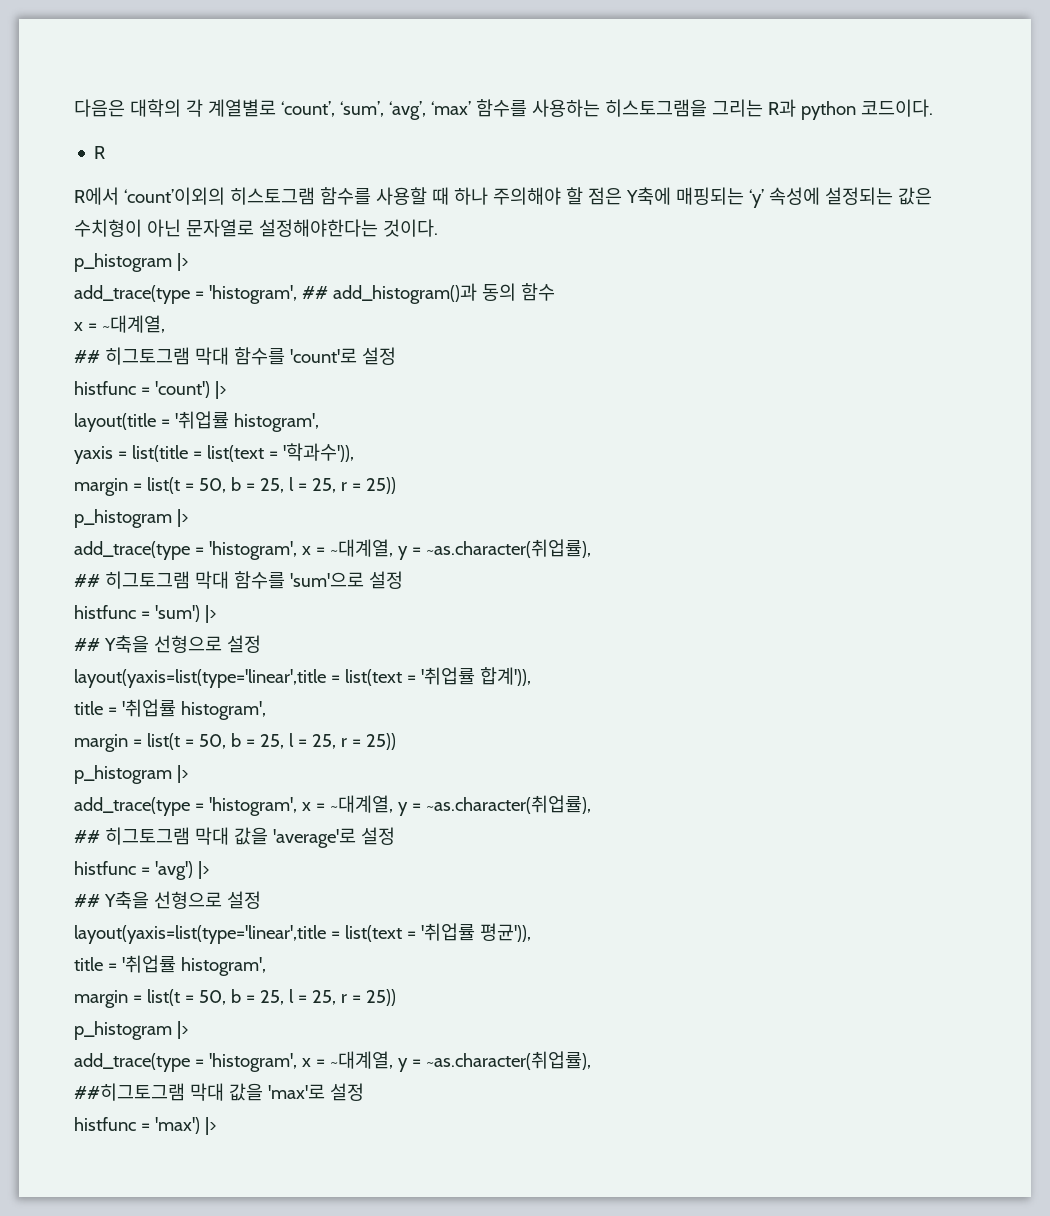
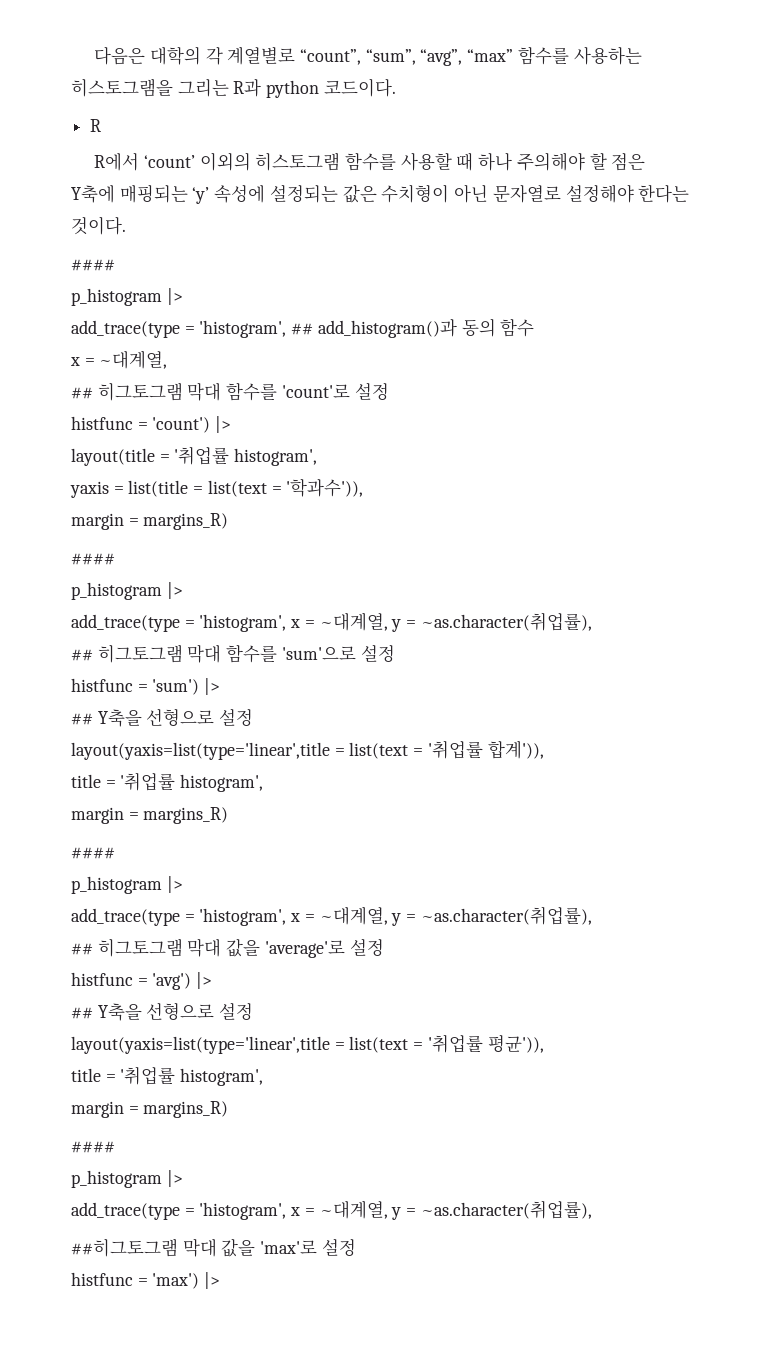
- 다음은 대학의 각 계열별로 ‘count’, ‘sum’, ‘avg’, ‘max’ 함수를 사용하는 히스토그램을 그리는 R과 python 코드이다.
+ 다음은 대학의 각 계열별로 “count”, “sum”, “avg”, “max” 함수를 사용하는 히스토그램을 그리는 R과 python 코드이다.
- R에서 ‘count’이외의 히스토그램 함수를 사용할 때 하나 주의해야 할 점은 Y축에 매핑되는 ‘y’ 속성에 설정되는 값은 수치형이 아닌 문자열로 설정해야한다는 것이다.
+ R에서 ‘count’ 이외의 히스토그램 함수를 사용할 때 하나 주의해야 할 점은 Y축에 매핑되는 ‘y’ 속성에 설정되는 값은 수치형이 아닌 문자열로 설정해야 한다는 것이다.
+ ####
  yaxis = list(title = list(text = '학과수')),
- margin = list(t = 50, b = 25, l = 25, r = 25))
+ margin = margins_R)
+ ####
  layout(yaxis=list(type='linear',title = list(text = '취업률 합계')),
  title = '취업률 histogram',
- margin = list(t = 50, b = 25, l = 25, r = 25))
+ margin = margins_R)
+ ####
  layout(yaxis=list(type='linear',title = list(text = '취업률 평균')),
  title = '취업률 histogram',
- margin = list(t = 50, b = 25, l = 25, r = 25))
+ margin = margins_R)
+ ####

